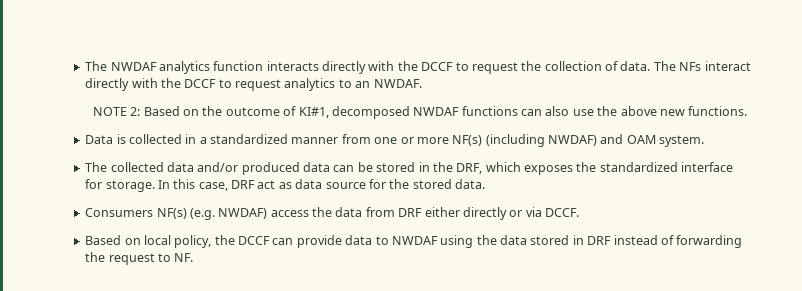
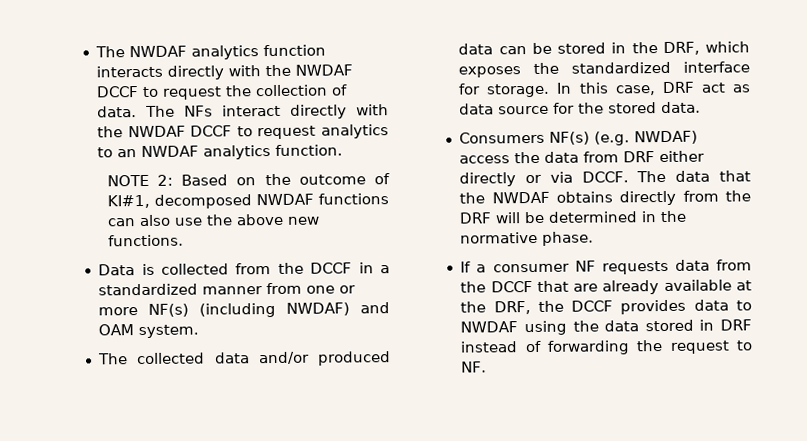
- The NWDAF analytics function interacts directly with the DCCF to request the collection of data.
+ The NWDAF analytics function interacts directly with the NWDAF DCCF to request the collection of data.
- The NFs interact directly with the DCCF to request analytics to an NWDAF.
+ The NFs interact directly with the NWDAF DCCF to request analytics to an NWDAF analytics function.
- Data is collected in a standardized manner from one or more NF(s) (including NWDAF) and OAM system.
+ Data is collected from the DCCF in a standardized manner from one or more NF(s) (including NWDAF) and OAM system.
- Consumers NF(s) (e.g. NWDAF) access the data from DRF either directly or via DCCF.
- Based on local policy, the DCCF can provide data to NWDAF using the data stored in DRF instead of forwarding the request to NF.
+ Consumers NF(s) (e.g. NWDAF) access the data from DRF either directly or via DCCF. The data that the NWDAF obtains directly from the DRF will be determined in the normative phase.
+ If a consumer NF requests data from the DCCF that are already available at the DRF, the DCCF provides data to NWDAF using the data stored in DRF instead of forwarding the request to NF.

